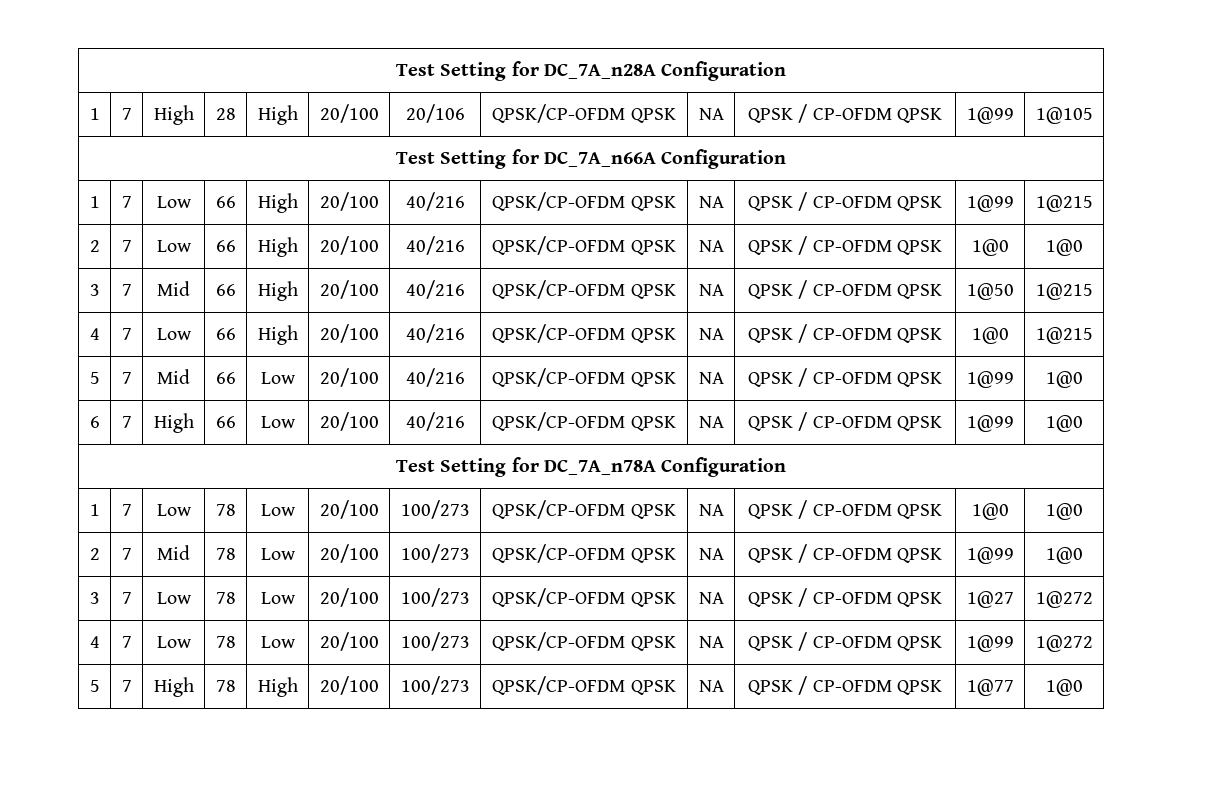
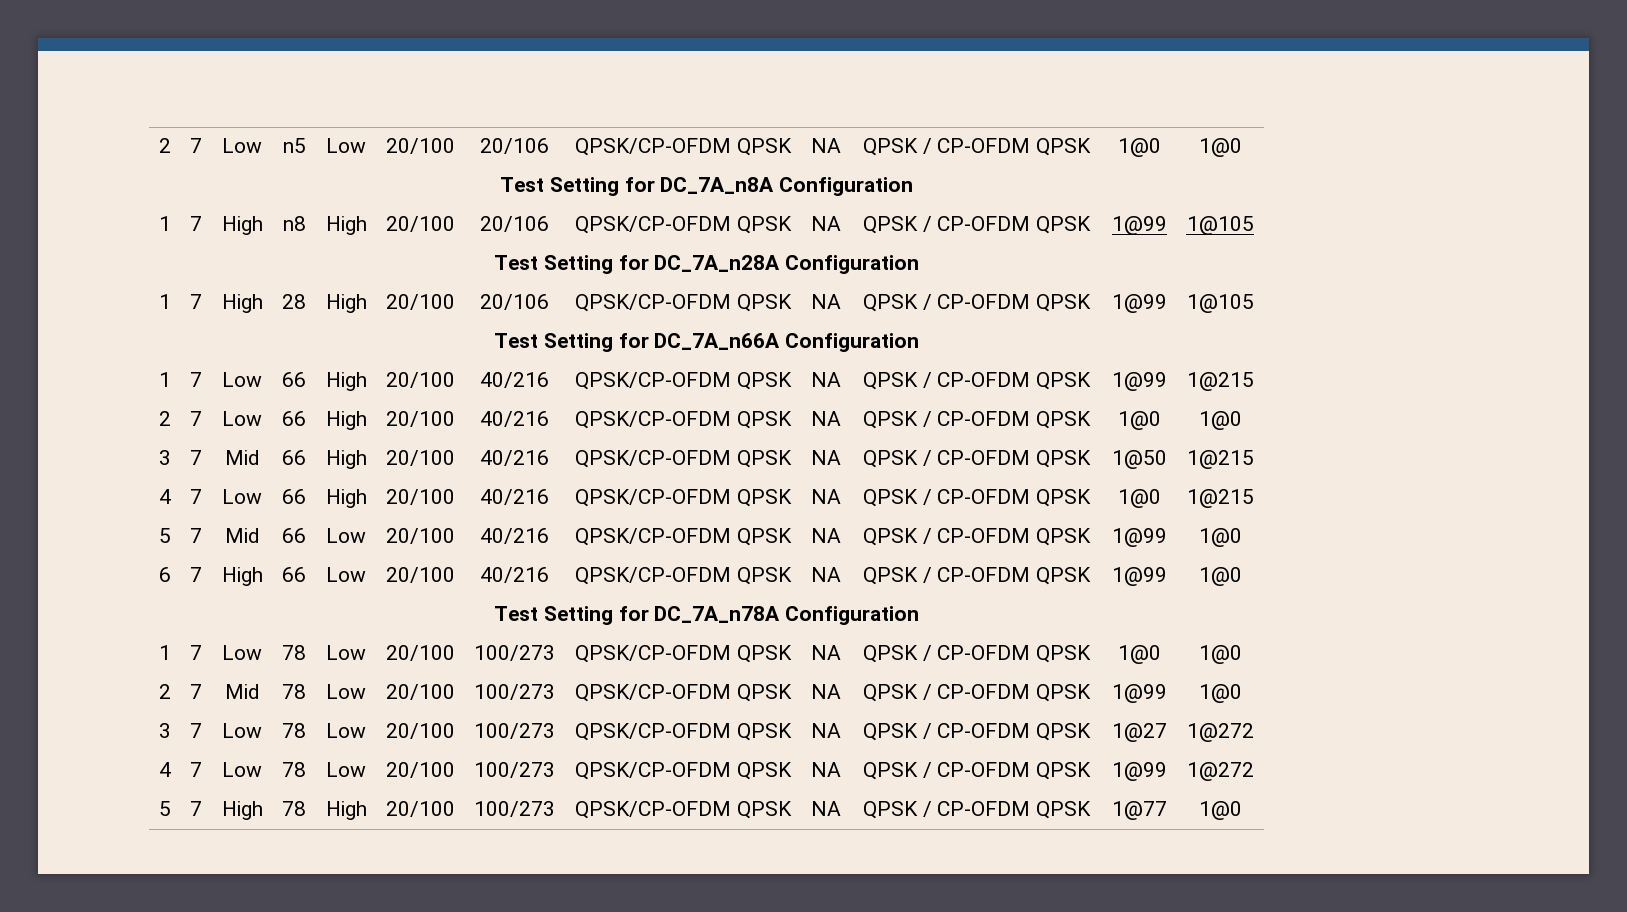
+ 2 | 7 | Low | n5 | Low | 20/100 | 20/106 | QPSK/CP-OFDM QPSK | NA | QPSK / CP-OFDM QPSK | 1@0 | 1@0
+ Test Setting for DC_7A_n8A Configuration
+ 1 | 7 | High | n8 | High | 20/100 | 20/106 | QPSK/CP-OFDM QPSK | NA | QPSK / CP-OFDM QPSK | 1@99 | 1@105

